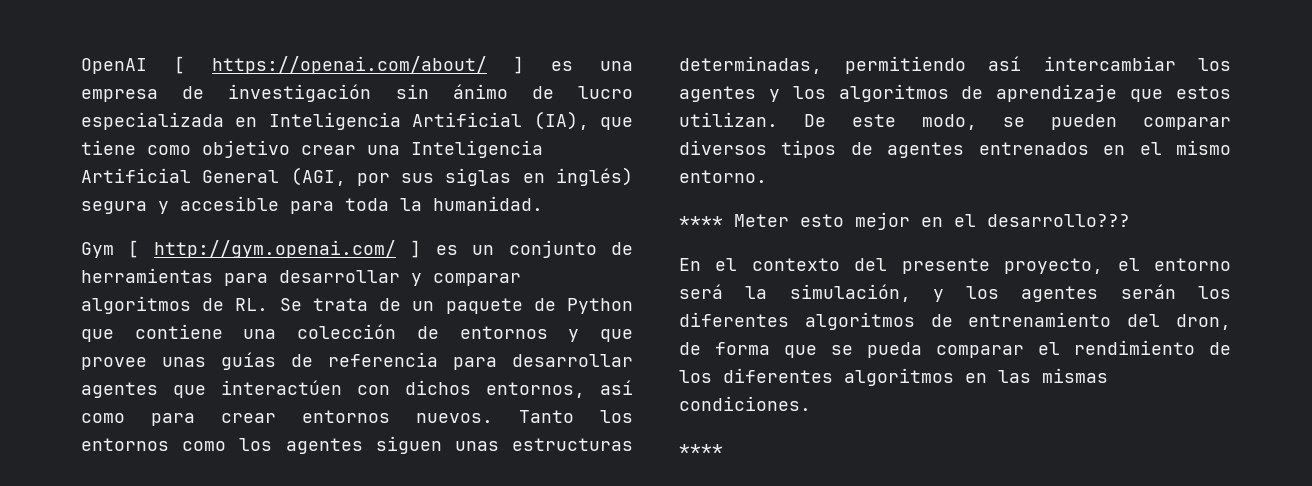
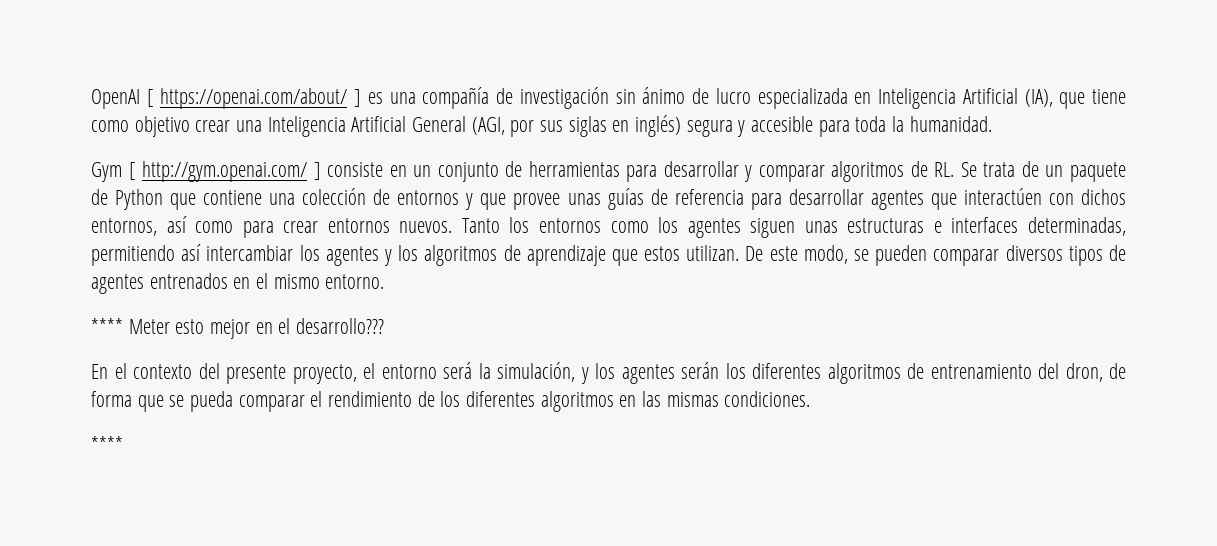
- OpenAI [ https://openai.com/about/ ] es una empresa de investigación sin ánimo de lucro especializada en Inteligencia Artificial (IA), que tiene como objetivo crear una Inteligencia Artificial General (AGI, por sus siglas en inglés) segura y accesible para toda la humanidad.
+ OpenAI [ https://openai.com/about/ ] es una compañía de investigación sin ánimo de lucro especializada en Inteligencia Artificial (IA), que tiene como objetivo crear una Inteligencia Artificial General (AGI, por sus siglas en inglés) segura y accesible para toda la humanidad.
- Gym [ http://gym.openai.com/ ] es un conjunto de herramientas para desarrollar y comparar algoritmos de RL. Se trata de un paquete de Python que contiene una colección de entornos y que provee unas guías de referencia para desarrollar agentes que interactúen con dichos entornos, así como para crear entornos nuevos.
+ Gym [ http://gym.openai.com/ ] consiste en un conjunto de herramientas para desarrollar y comparar algoritmos de RL. Se trata de un paquete de Python que contiene una colección de entornos y que provee unas guías de referencia para desarrollar agentes que interactúen con dichos entornos, así como para crear entornos nuevos.
- Tanto los entornos como los agentes siguen unas estructuras determinadas, permitiendo así intercambiar los agentes y los algoritmos de aprendizaje que estos utilizan.
+ Tanto los entornos como los agentes siguen unas estructuras e interfaces determinadas, permitiendo así intercambiar los agentes y los algoritmos de aprendizaje que estos utilizan.

